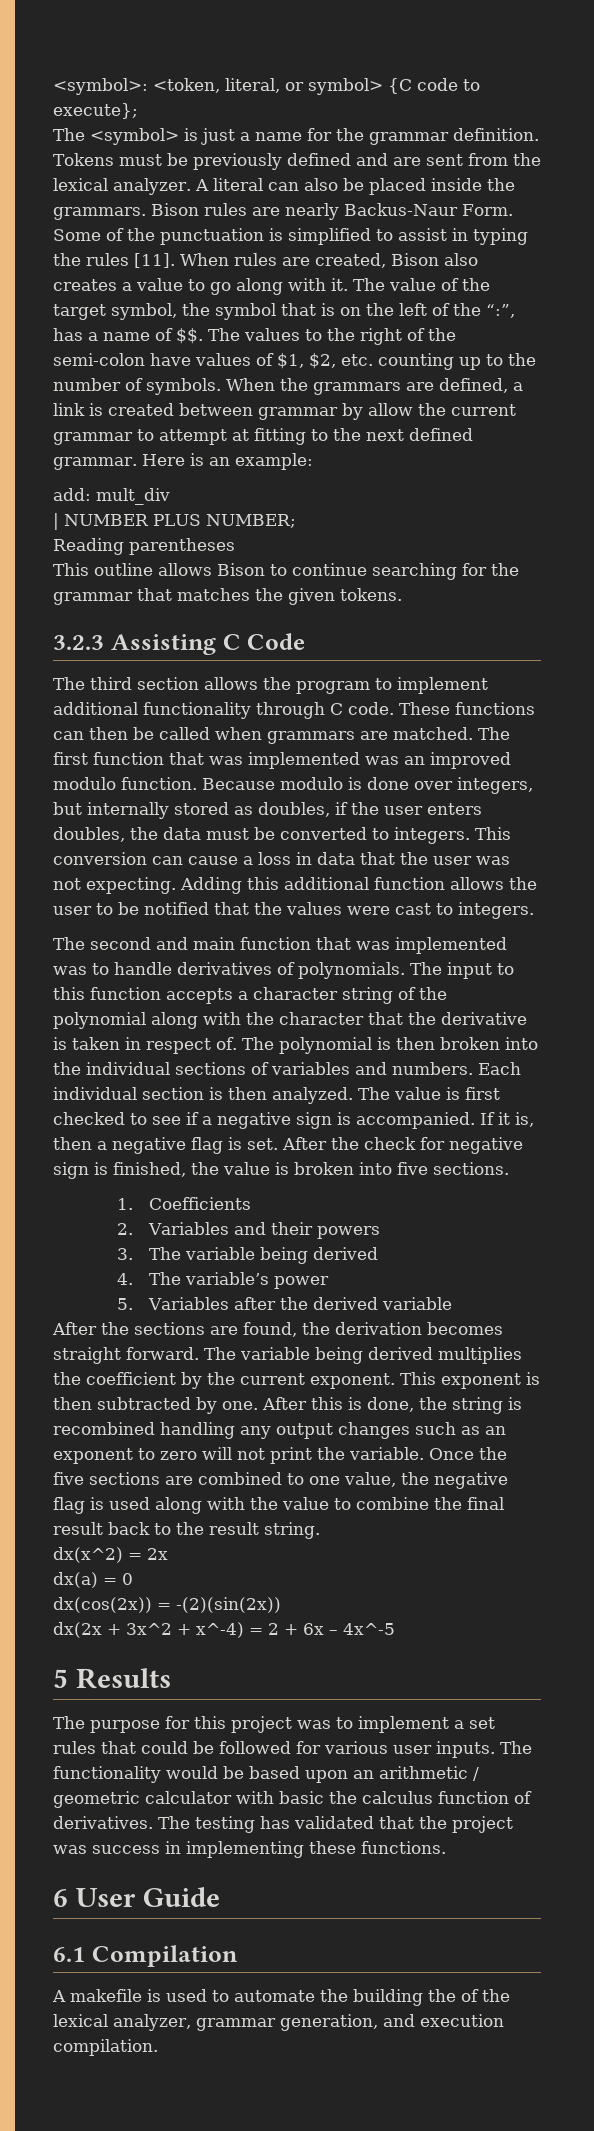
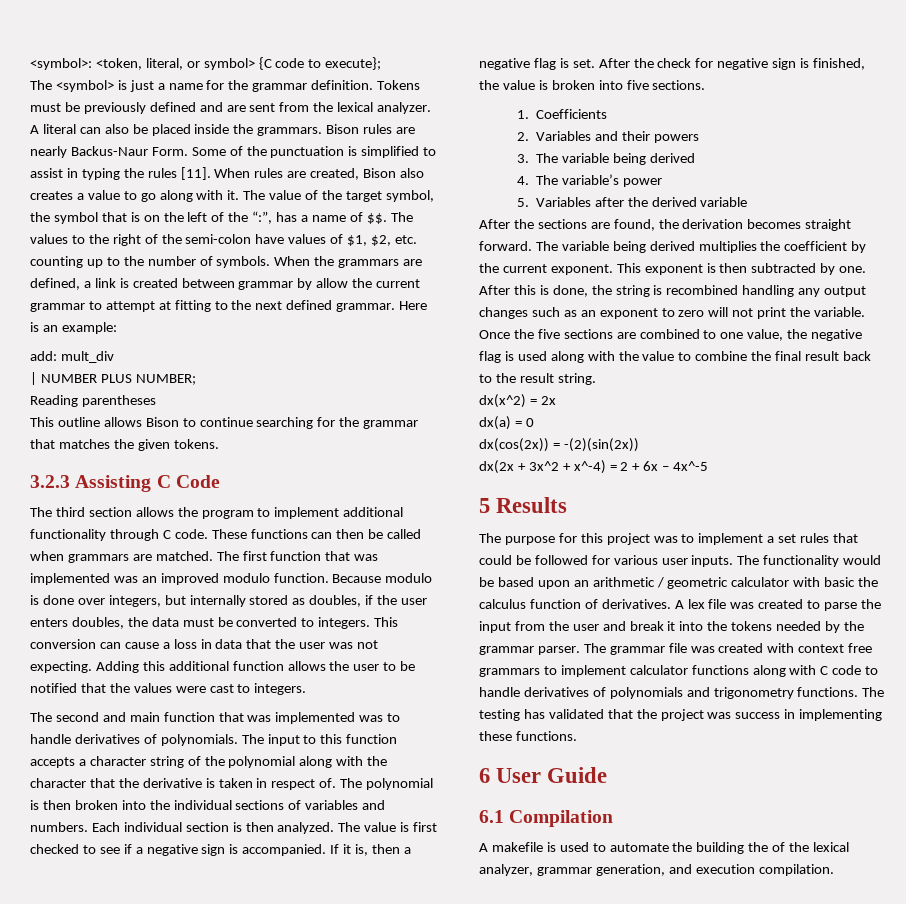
+ A lex file was created to parse the input from the user and break it into the tokens needed by the grammar parser. The grammar file was created with context free grammars to implement calculator functions along with C code to handle derivatives of polynomials and trigonometry functions.

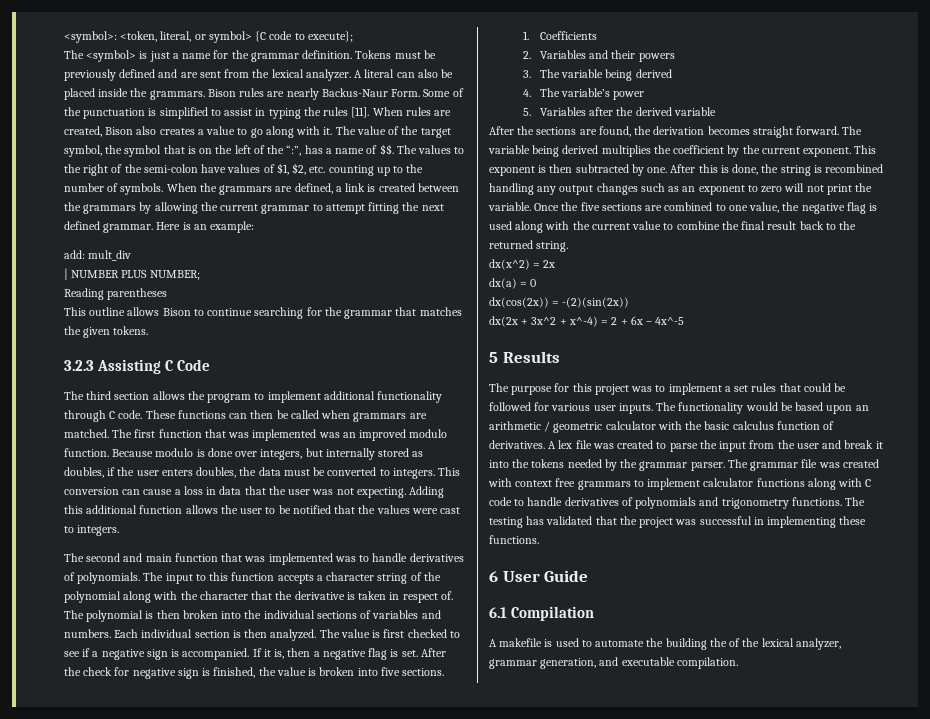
- When the grammars are defined, a link is created between grammar by allow the current grammar to attempt at fitting to the next defined grammar.
+ When the grammars are defined, a link is created between the grammars by allowing the current grammar to attempt fitting the next defined grammar.
- Once the five sections are combined to one value, the negative flag is used along with the value to combine the final result back to the result string.
+ Once the five sections are combined to one value, the negative flag is used along with the current value to combine the final result back to the returned string.
- The functionality would be based upon an arithmetic / geometric calculator with basic the calculus function of derivatives.
+ The functionality would be based upon an arithmetic / geometric calculator with the basic calculus function of derivatives.
- The testing has validated that the project was success in implementing these functions.
+ The testing has validated that the project was successful in implementing these functions.
- A makefile is used to automate the building the of the lexical analyzer, grammar generation, and execution compilation.
+ A makefile is used to automate the building the of the lexical analyzer, grammar generation, and executable compilation.

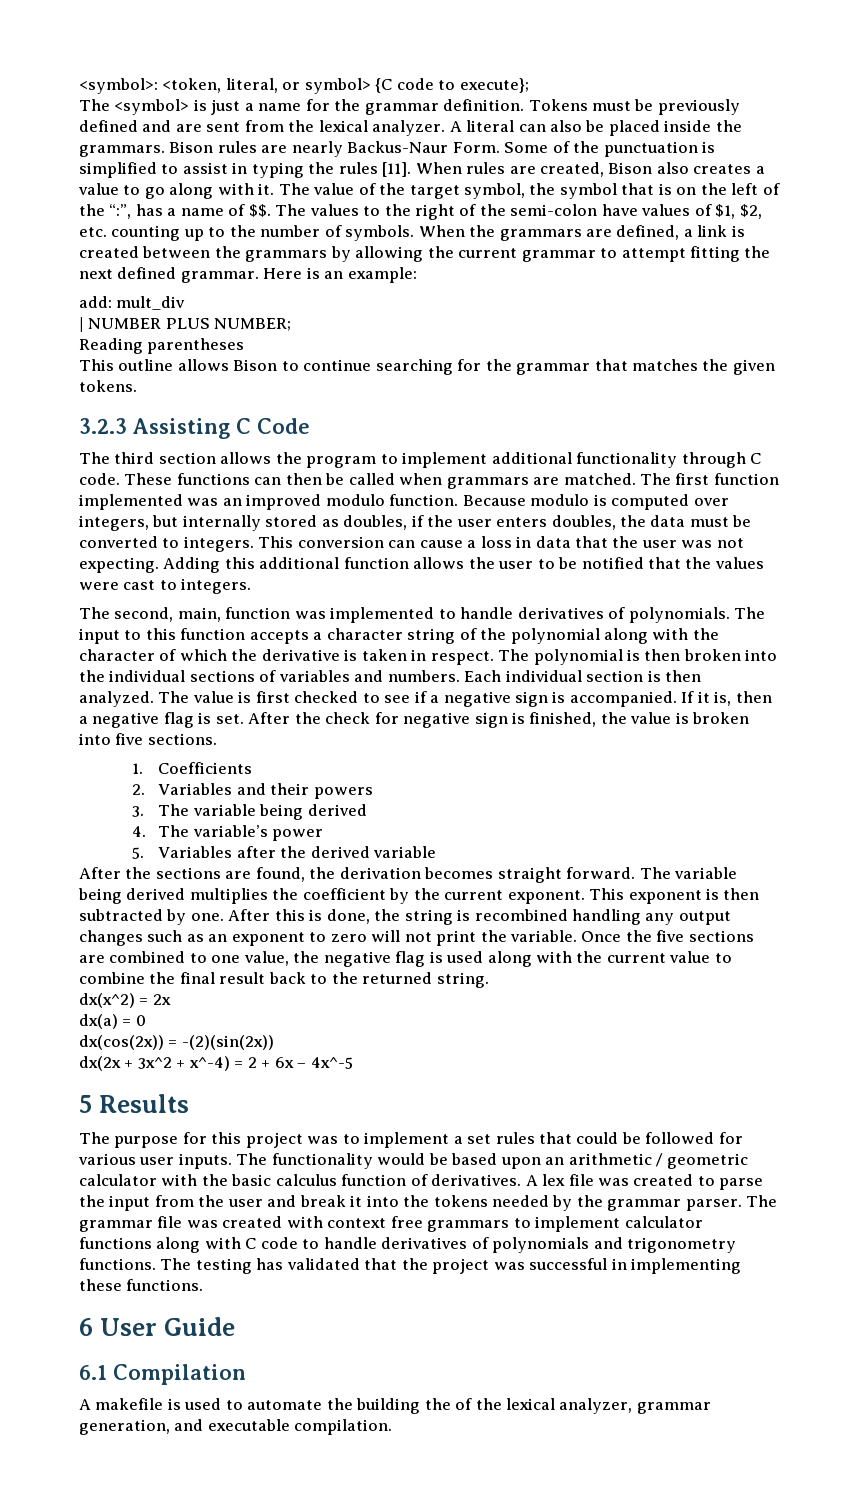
- The first function that was implemented was an improved modulo function.
+ The first function implemented was an improved modulo function.
- Because modulo is done over integers, but internally stored as doubles, if the user enters doubles, the data must be converted to integers.
+ Because modulo is computed over integers, but internally stored as doubles, if the user enters doubles, the data must be converted to integers.
- The second and main function that was implemented was to handle derivatives of polynomials.
+ The second, main, function was implemented to handle derivatives of polynomials.
- The input to this function accepts a character string of the polynomial along with the character that the derivative is taken in respect of.
+ The input to this function accepts a character string of the polynomial along with the character of which the derivative is taken in respect.

